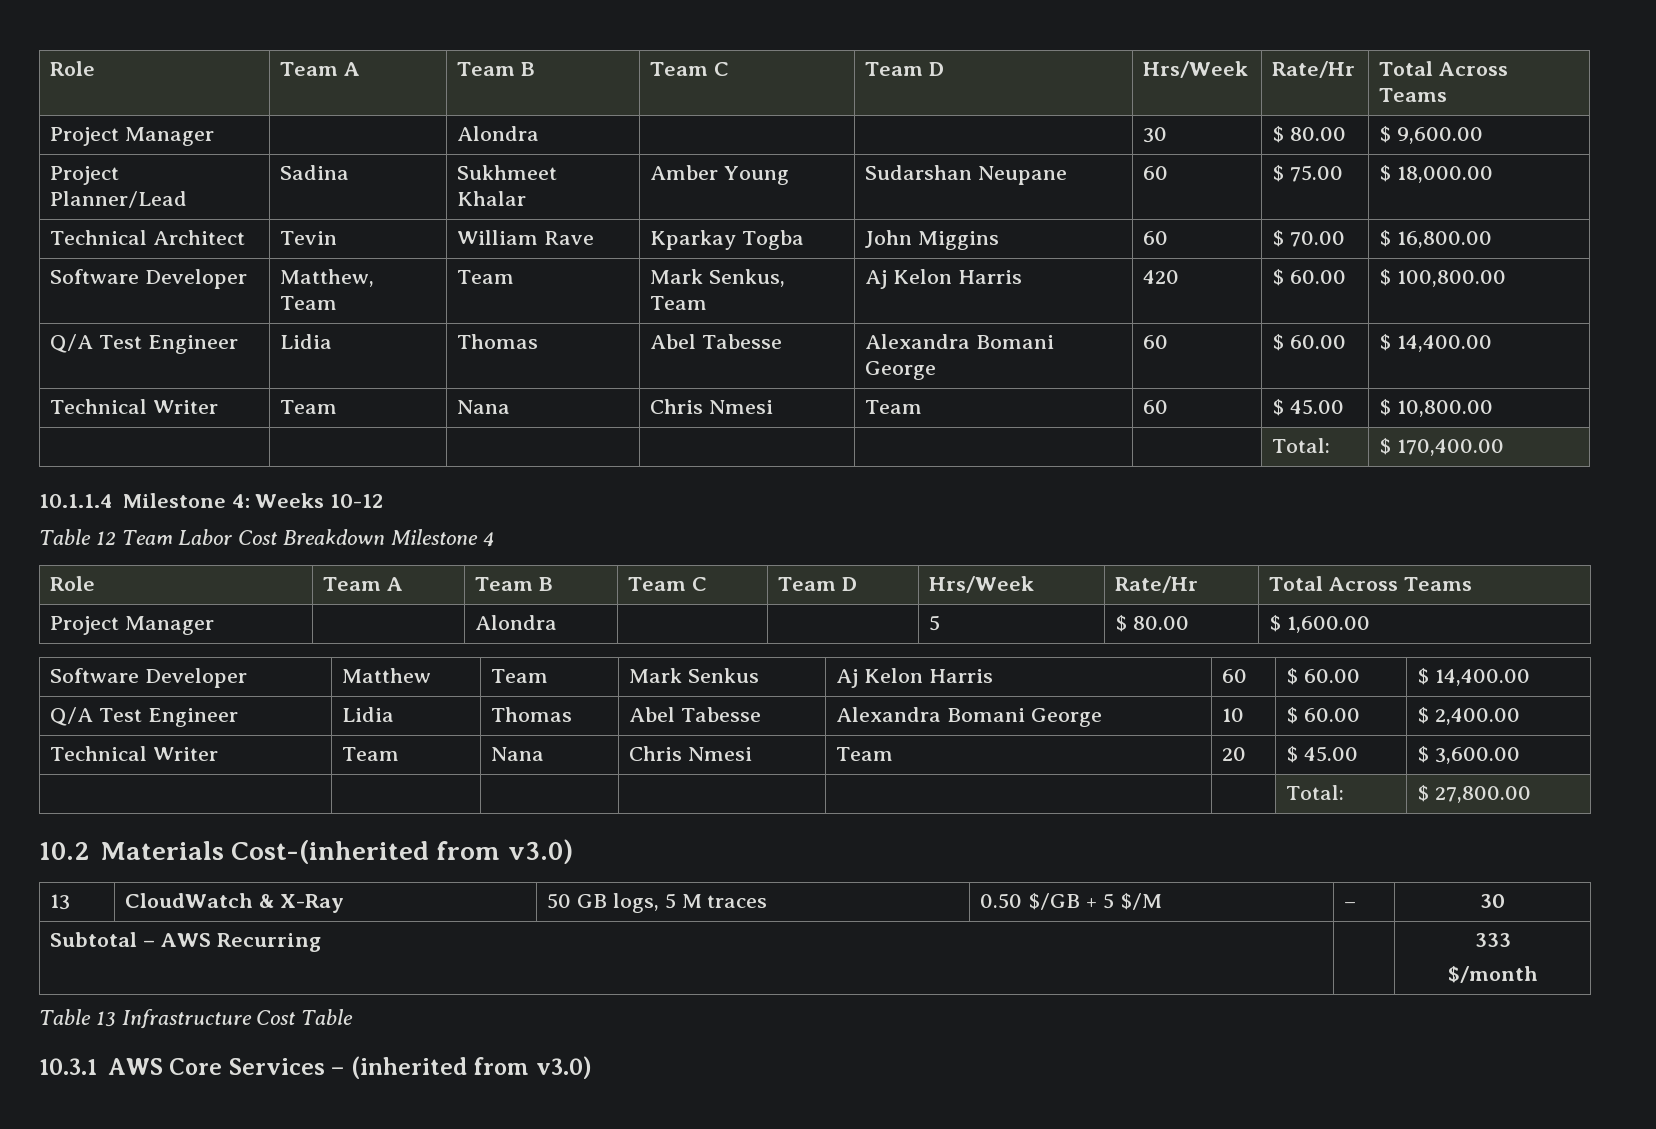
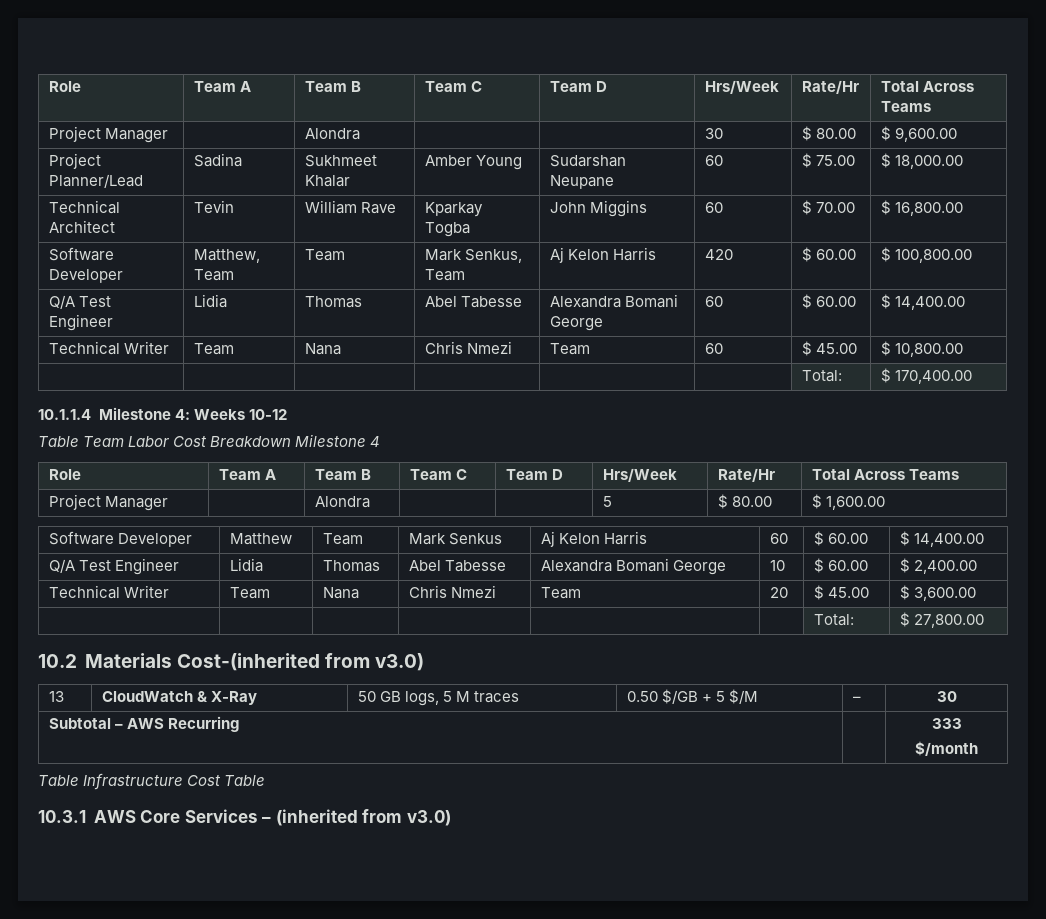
- Technical Writer | Team | Nana | Chris Nmesi | Team | 60 | $ 45.00 | $ 10,800.00
+ Technical Writer | Team | Nana | Chris Nmezi | Team | 60 | $ 45.00 | $ 10,800.00
- Table 12 Team Labor Cost Breakdown Milestone 4
+ Table Team Labor Cost Breakdown Milestone 4
- Technical Writer | Team | Nana | Chris Nmesi | Team | 20 | $ 45.00 | $ 3,600.00
+ Technical Writer | Team | Nana | Chris Nmezi | Team | 20 | $ 45.00 | $ 3,600.00
- Table 13 Infrastructure Cost Table
+ Table Infrastructure Cost Table

